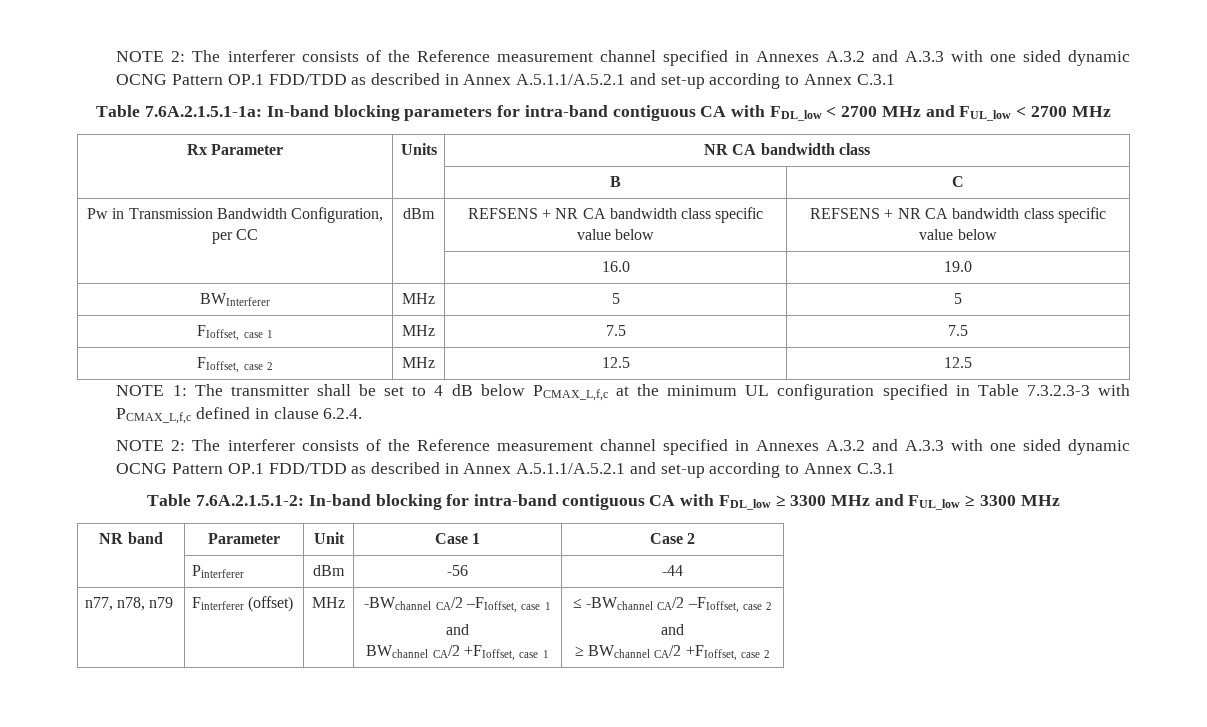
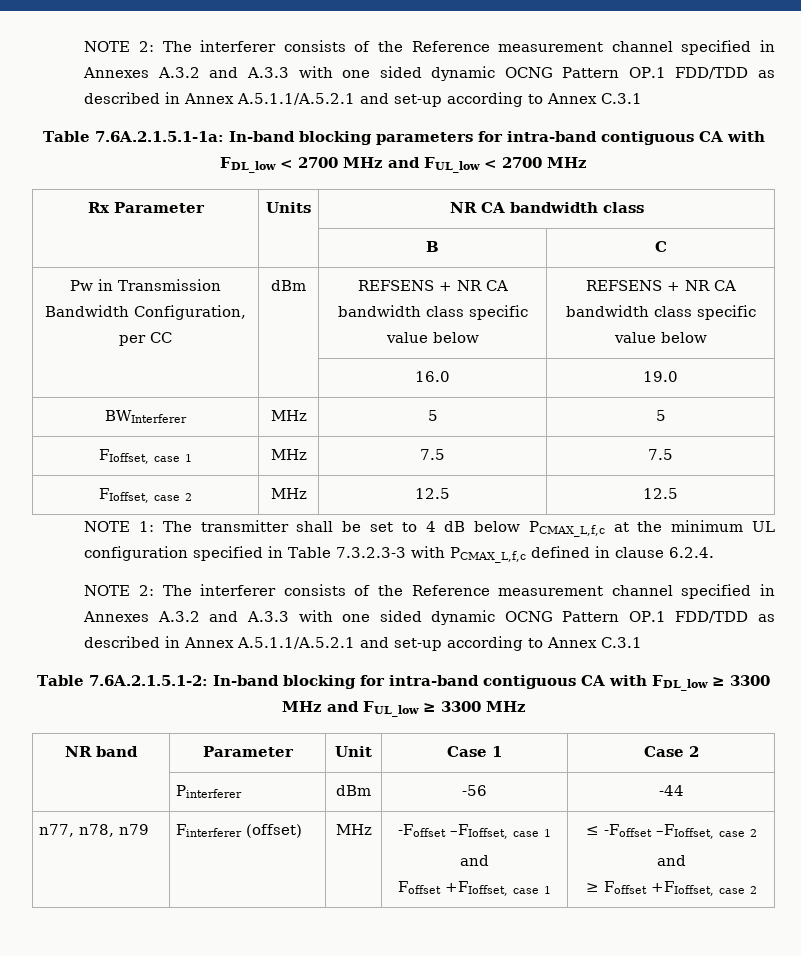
- n77, n78, n79 | Finterferer (offset) | MHz | -BWchannel CA/2 –FIoffset, case 1
+ n77, n78, n79 | Finterferer (offset) | MHz | -Foffset –FIoffset, case 1
  and
- BWchannel CA/2 +FIoffset, case 1 | ≤ -BWchannel CA/2 –FIoffset, case 2
+ Foffset +FIoffset, case 1 | ≤ -Foffset –FIoffset, case 2
  and
- ≥ BWchannel CA/2 +FIoffset, case 2
+ ≥ Foffset +FIoffset, case 2

